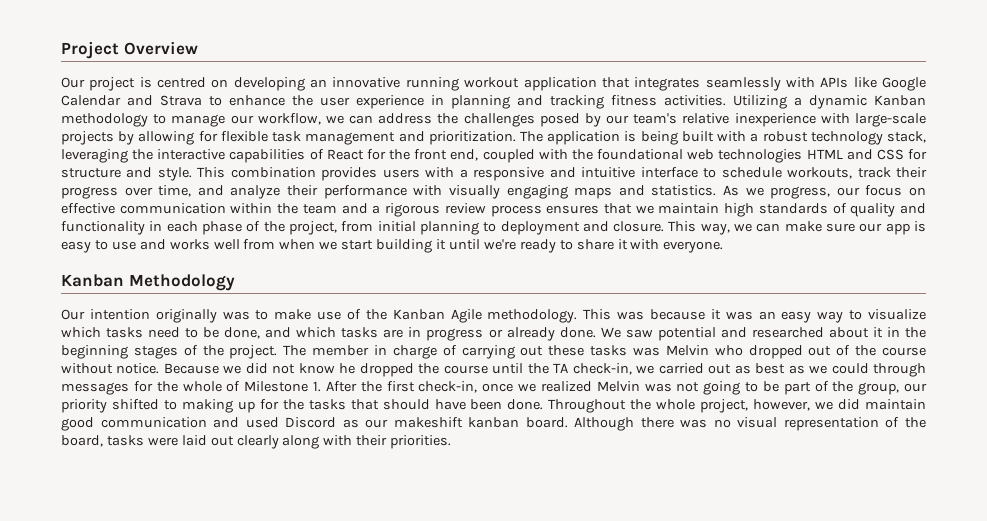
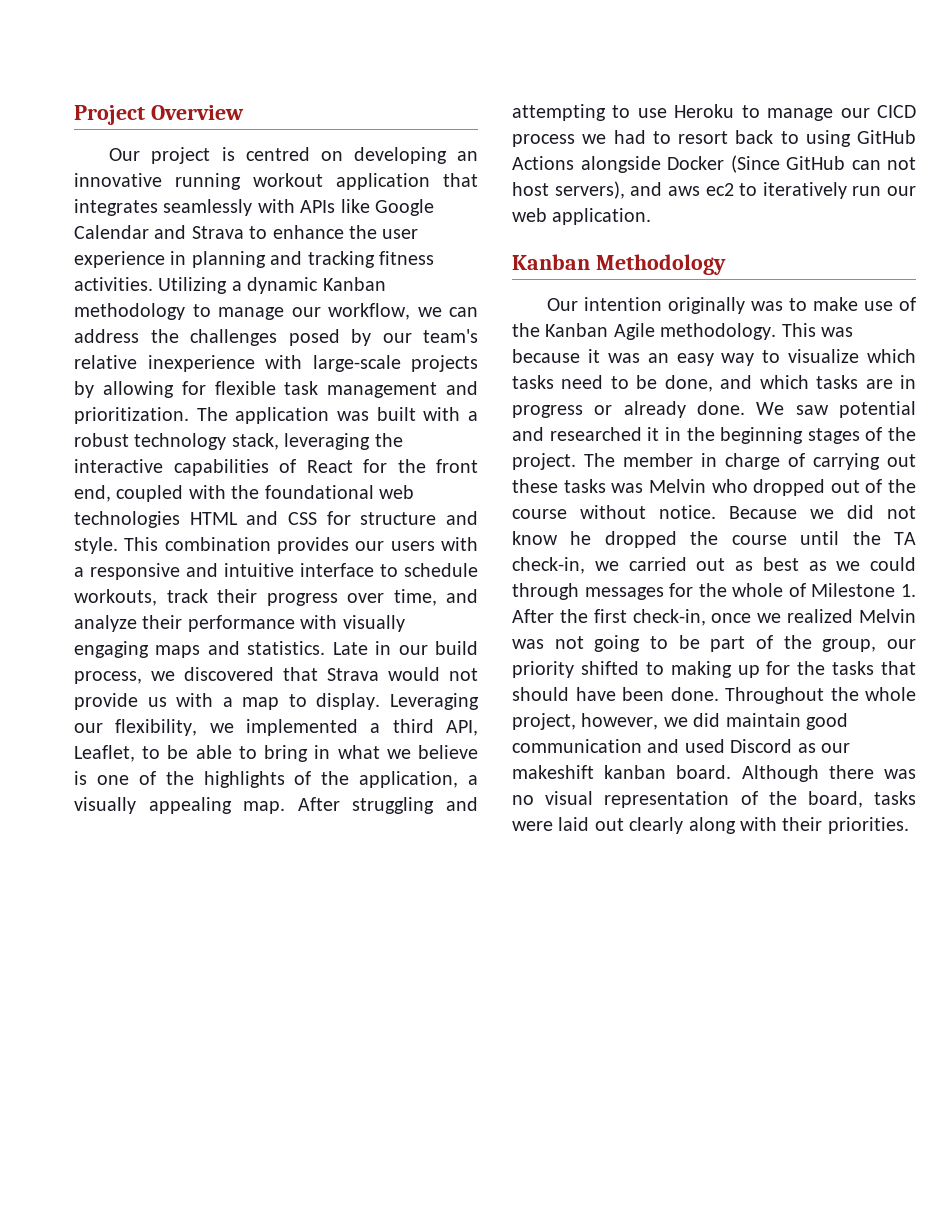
- The application is being built with a robust technology stack, leveraging the interactive capabilities of React for the front end, coupled with the foundational web technologies HTML and CSS for structure and style.
+ The application was built with a robust technology stack, leveraging the interactive capabilities of React for the front end, coupled with the foundational web technologies HTML and CSS for structure and style.
- This combination provides users with a responsive and intuitive interface to schedule workouts, track their progress over time, and analyze their performance with visually engaging maps and statistics.
+ This combination provides our users with a responsive and intuitive interface to schedule workouts, track their progress over time, and analyze their performance with visually engaging maps and statistics.
- As we progress, our focus on effective communication within the team and a rigorous review process ensures that we maintain high standards of quality and functionality in each phase of the project, from initial planning to deployment and closure. This way, we can make sure our app is easy to use and works well from when we start building it until we're ready to share it with everyone.
+ Late in our build process, we discovered that Strava would not provide us with a map to display. Leveraging our flexibility, we implemented a third API, Leaflet, to be able to bring in what we believe is one of the highlights of the application, a visually appealing map. After struggling and attempting to use Heroku to manage our CICD process we had to resort back to using GitHub Actions alongside Docker (Since GitHub can not host servers), and aws ec2 to iteratively run our web application.
- We saw potential and researched about it in the beginning stages of the project.
+ We saw potential and researched it in the beginning stages of the project.

